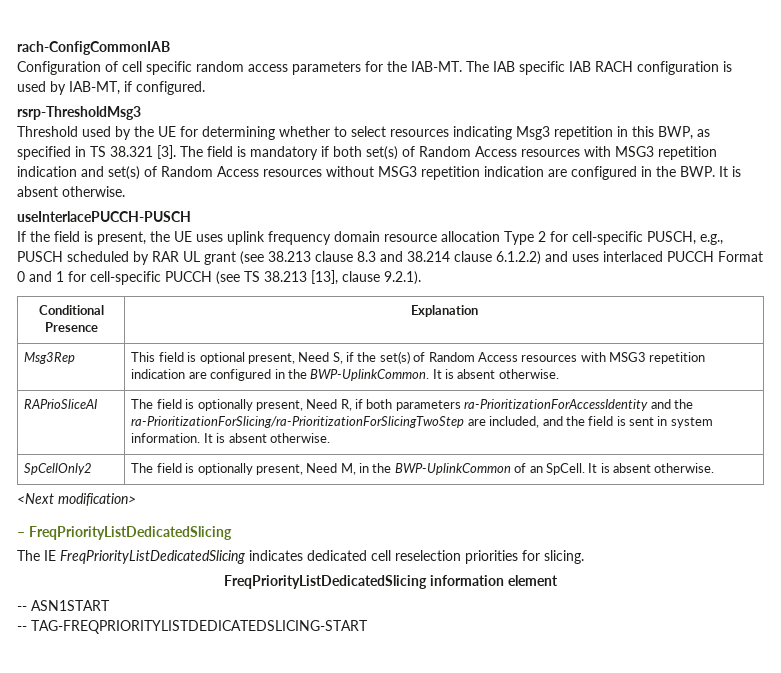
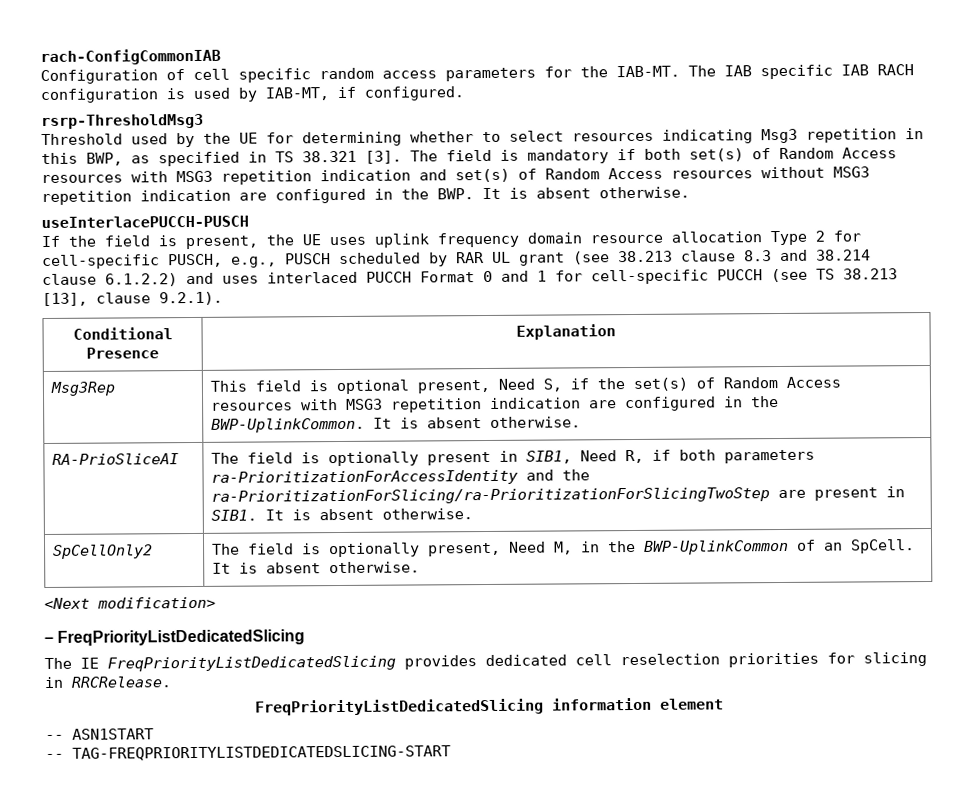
- RAPrioSliceAI | The field is optionally present, Need R, if both parameters ra-PrioritizationForAccessIdentity and the ra-PrioritizationForSlicing/ra-PrioritizationForSlicingTwoStep are included, and the field is sent in system information. It is absent otherwise.
+ RA-PrioSliceAI | The field is optionally present in SIB1, Need R, if both parameters ra-PrioritizationForAccessIdentity and the ra-PrioritizationForSlicing/ra-PrioritizationForSlicingTwoStep are present in SIB1. It is absent otherwise.
- The IE FreqPriorityListDedicatedSlicing indicates dedicated cell reselection priorities for slicing.
+ The IE FreqPriorityListDedicatedSlicing provides dedicated cell reselection priorities for slicing in RRCRelease.

